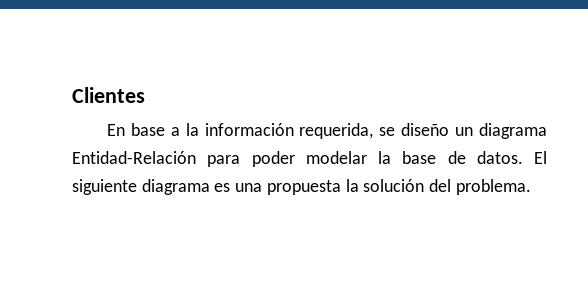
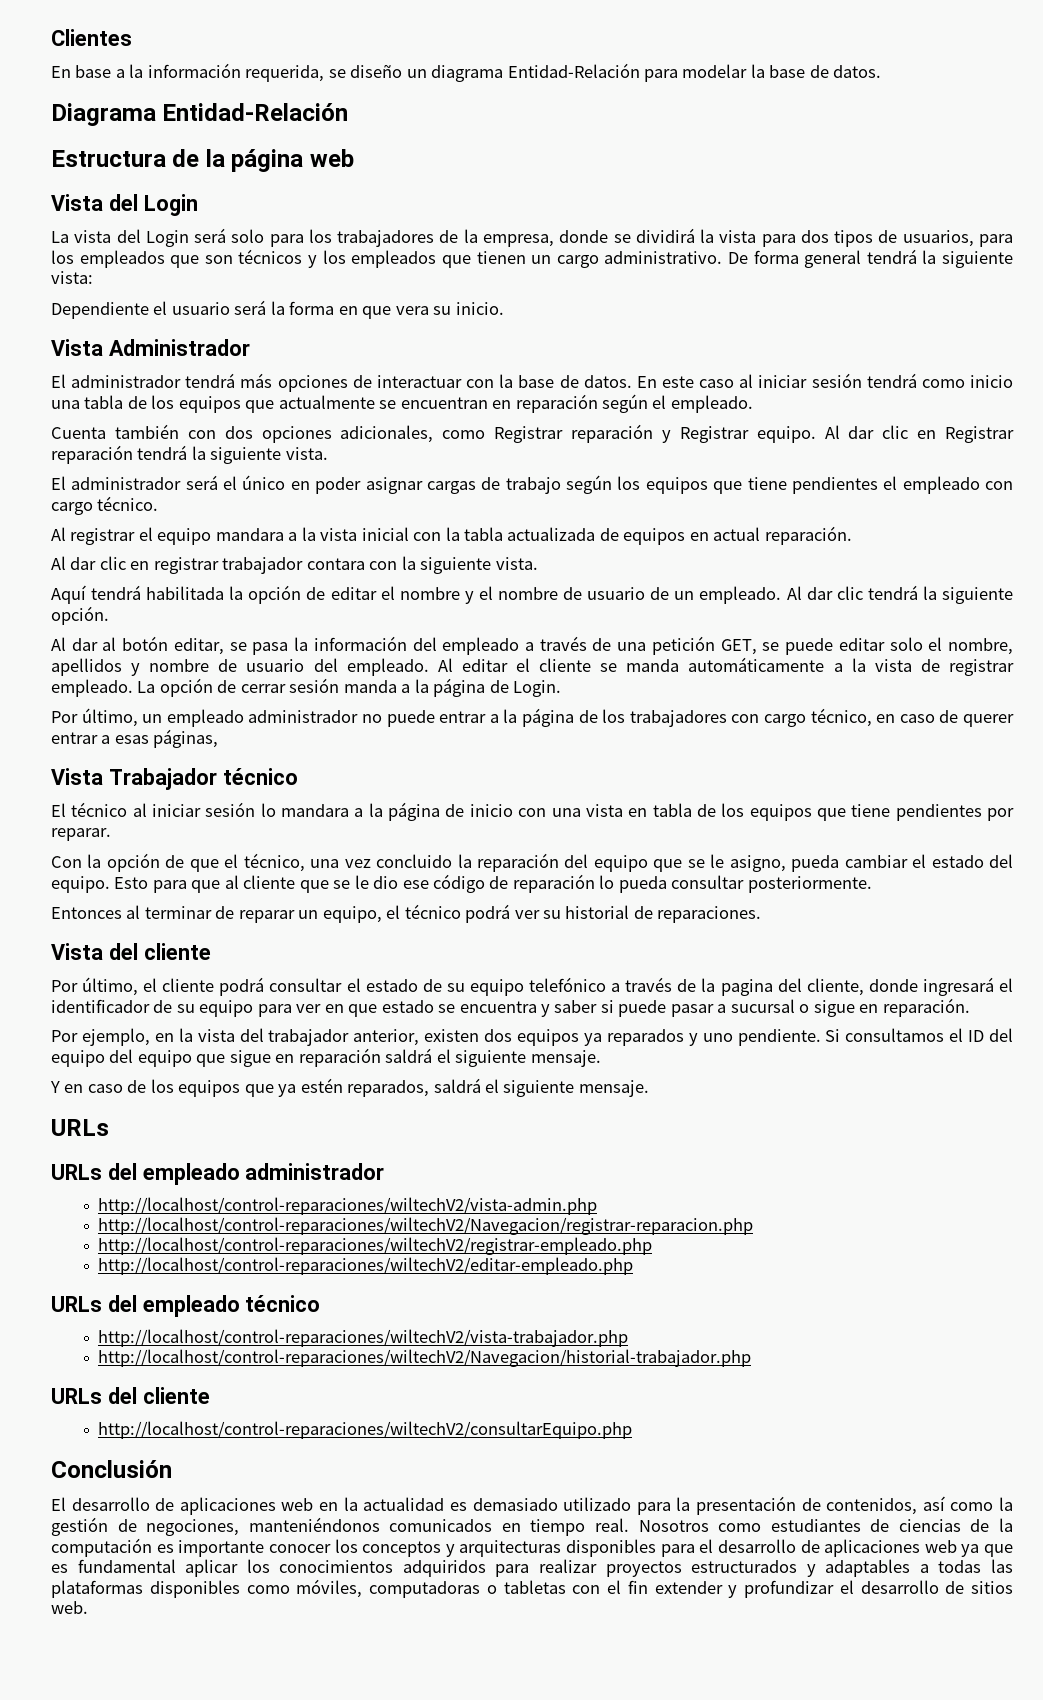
- En base a la información requerida, se diseño un diagrama Entidad-Relación para poder modelar la base de datos. El siguiente diagrama es una propuesta la solución del problema.
+ En base a la información requerida, se diseño un diagrama Entidad-Relación para modelar la base de datos.
+ Diagrama Entidad-Relación
+ Estructura de la página web
+ Vista del Login
+ La vista del Login será solo para los trabajadores de la empresa, donde se dividirá la vista para dos tipos de usuarios, para los empleados que son técnicos y los empleados que tienen un cargo administrativo. De forma general tendrá la siguiente vista:
+ Dependiente el usuario será la forma en que vera su inicio.
+ Vista Administrador
+ El administrador tendrá más opciones de interactuar con la base de datos. En este caso al iniciar sesión tendrá como inicio una tabla de los equipos que actualmente se encuentran en reparación según el empleado.
+ Cuenta también con dos opciones adicionales, como Registrar reparación y Registrar equipo. Al dar clic en Registrar reparación tendrá la siguiente vista.
+ El administrador será el único en poder asignar cargas de trabajo según los equipos que tiene pendientes el empleado con cargo técnico.
+ Al registrar el equipo mandara a la vista inicial con la tabla actualizada de equipos en actual reparación.
+ Al dar clic en registrar trabajador contara con la siguiente vista.
+ Aquí tendrá habilitada la opción de editar el nombre y el nombre de usuario de un empleado. Al dar clic tendrá la siguiente opción.
+ Al dar al botón editar, se pasa la información del empleado a través de una petición GET, se puede editar solo el nombre, apellidos y nombre de usuario del empleado. Al editar el cliente se manda automáticamente a la vista de registrar empleado. La opción de cerrar sesión manda a la página de Login.
+ Por último, un empleado administrador no puede entrar a la página de los trabajadores con cargo técnico, en caso de querer entrar a esas páginas,
+ Vista Trabajador técnico
+ El técnico al iniciar sesión lo mandara a la página de inicio con una vista en tabla de los equipos que tiene pendientes por reparar.
+ Con la opción de que el técnico, una vez concluido la reparación del equipo que se le asigno, pueda cambiar el estado del equipo. Esto para que al cliente que se le dio ese código de reparación lo pueda consultar posteriormente.
+ Entonces al terminar de reparar un equipo, el técnico podrá ver su historial de reparaciones.
+ Vista del cliente
+ Por último, el cliente podrá consultar el estado de su equipo telefónico a través de la pagina del cliente, donde ingresará el identificador de su equipo para ver en que estado se encuentra y saber si puede pasar a sucursal o sigue en reparación.
+ Por ejemplo, en la vista del trabajador anterior, existen dos equipos ya reparados y uno pendiente. Si consultamos el ID del equipo del equipo que sigue en reparación saldrá el siguiente mensaje.
+ Y en caso de los equipos que ya estén reparados, saldrá el siguiente mensaje.
+ URLs
+ URLs del empleado administrador
+ http://localhost/control-reparaciones/wiltechV2/vista-admin.php
+ http://localhost/control-reparaciones/wiltechV2/Navegacion/registrar-reparacion.php
+ http://localhost/control-reparaciones/wiltechV2/registrar-empleado.php
+ http://localhost/control-reparaciones/wiltechV2/editar-empleado.php
+ URLs del empleado técnico
+ http://localhost/control-reparaciones/wiltechV2/vista-trabajador.php
+ http://localhost/control-reparaciones/wiltechV2/Navegacion/historial-trabajador.php
+ URLs del cliente
+ http://localhost/control-reparaciones/wiltechV2/consultarEquipo.php
+ Conclusión
+ El desarrollo de aplicaciones web en la actualidad es demasiado utilizado para la presentación de contenidos, así como la gestión de negociones, manteniéndonos comunicados en tiempo real. Nosotros como estudiantes de ciencias de la computación es importante conocer los conceptos y arquitecturas disponibles para el desarrollo de aplicaciones web ya que es fundamental aplicar los conocimientos adquiridos para realizar proyectos estructurados y adaptables a todas las plataformas disponibles como móviles, computadoras o tabletas con el fin extender y profundizar el desarrollo de sitios web.

